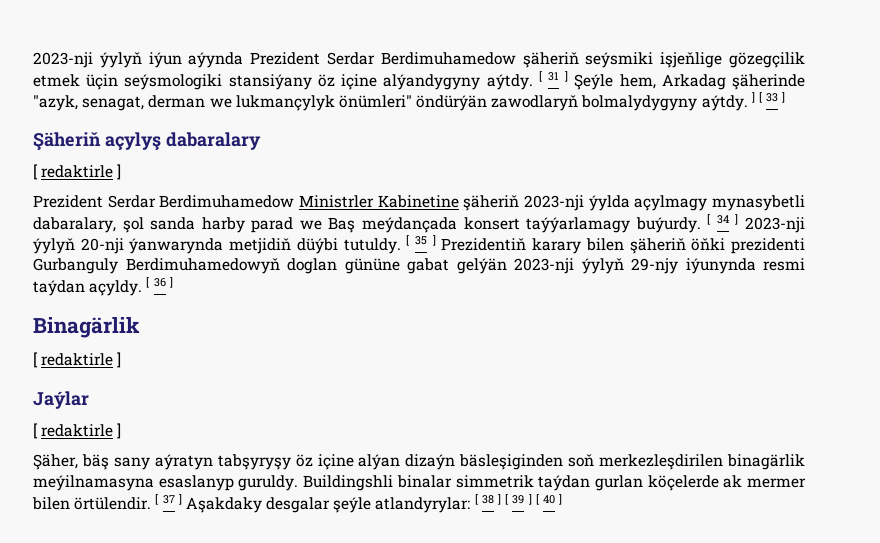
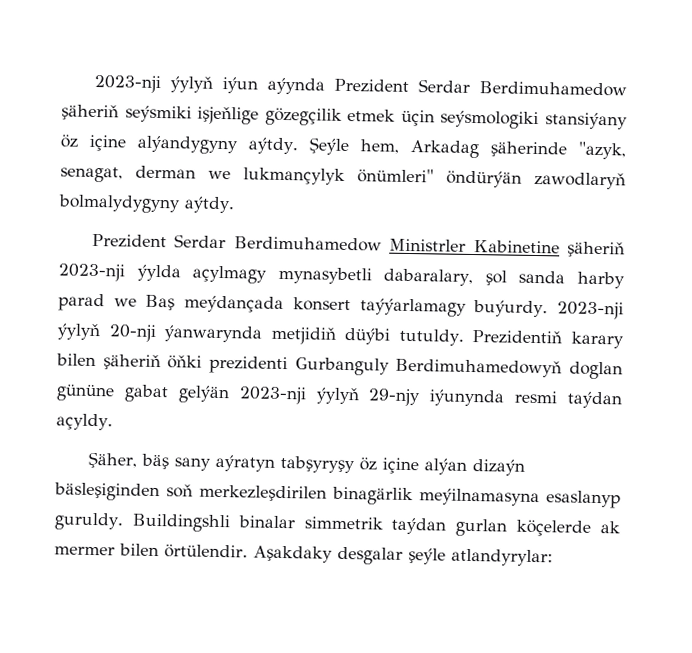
- [ 31 ] Şeýle hem, Arkadag şäherinde "azyk, senagat, derman we lukmançylyk önümleri" öndürýän zawodlaryň bolmalydygyny aýtdy. ] [ 33 ]
- Şäheriň açylyş dabaralary
- [ redaktirle ]
+ Şeýle hem, Arkadag şäherinde "azyk, senagat, derman we lukmançylyk önümleri" öndürýän zawodlaryň bolmalydygyny aýtdy.
- [ 34 ] 2023-nji ýylyň 20-nji ýanwarynda metjidiň düýbi tutuldy.
+ 2023-nji ýylyň 20-nji ýanwarynda metjidiň düýbi tutuldy.
- [ 35 ] Prezidentiň karary bilen şäheriň öňki prezidenti Gurbanguly Berdimuhamedowyň doglan gününe gabat gelýän 2023-nji ýylyň 29-njy iýunynda resmi taýdan açyldy. [ 36 ]
- Binagärlik
- [ redaktirle ]
- Jaýlar
- [ redaktirle ]
+ Prezidentiň karary bilen şäheriň öňki prezidenti Gurbanguly Berdimuhamedowyň doglan gününe gabat gelýän 2023-nji ýylyň 29-njy iýunynda resmi taýdan açyldy.
- [ 37 ] Aşakdaky desgalar şeýle atlandyrylar: [ 38 ] [ 39 ] [ 40 ]
+ Aşakdaky desgalar şeýle atlandyrylar:

